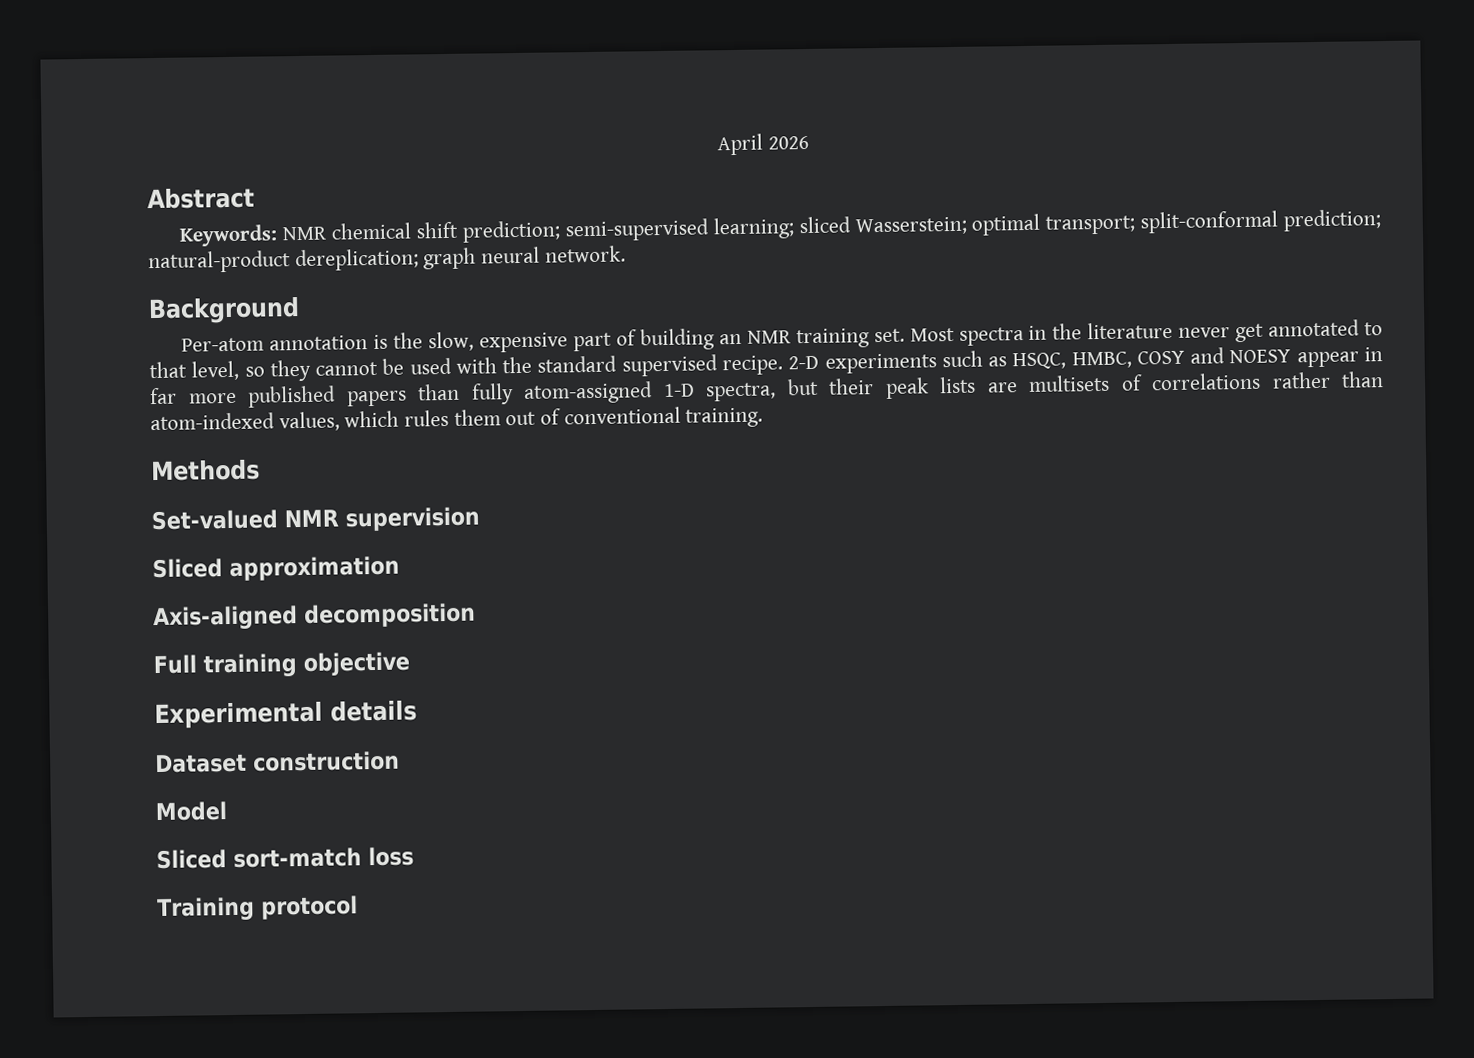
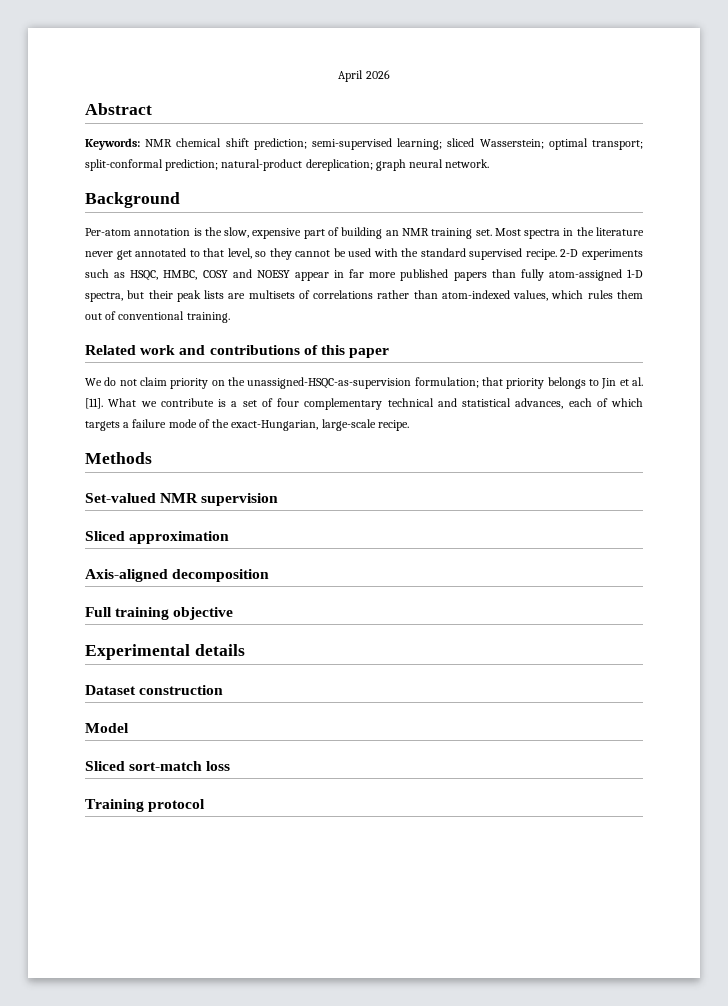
+ Related work and contributions of this paper
+ We do not claim priority on the unassigned-HSQC-as-supervision formulation; that priority belongs to Jin et al. [11]. What we contribute is a set of four complementary technical and statistical advances, each of which targets a failure mode of the exact-Hungarian, large-scale recipe.

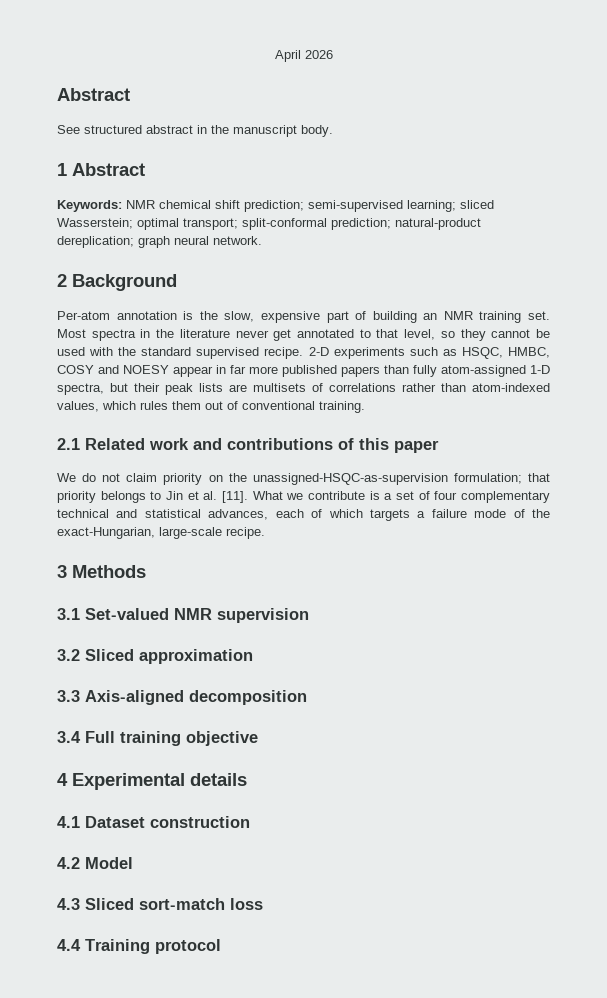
+ See structured abstract in the manuscript body.
+ 1 Abstract
- Background
+ 2 Background
- Related work and contributions of this paper
+ 2.1 Related work and contributions of this paper
- Methods
+ 3 Methods
- Set-valued NMR supervision
+ 3.1 Set-valued NMR supervision
- Sliced approximation
+ 3.2 Sliced approximation
- Axis-aligned decomposition
+ 3.3 Axis-aligned decomposition
- Full training objective
+ 3.4 Full training objective
- Experimental details
+ 4 Experimental details
- Dataset construction
+ 4.1 Dataset construction
- Model
+ 4.2 Model
- Sliced sort-match loss
+ 4.3 Sliced sort-match loss
- Training protocol
+ 4.4 Training protocol

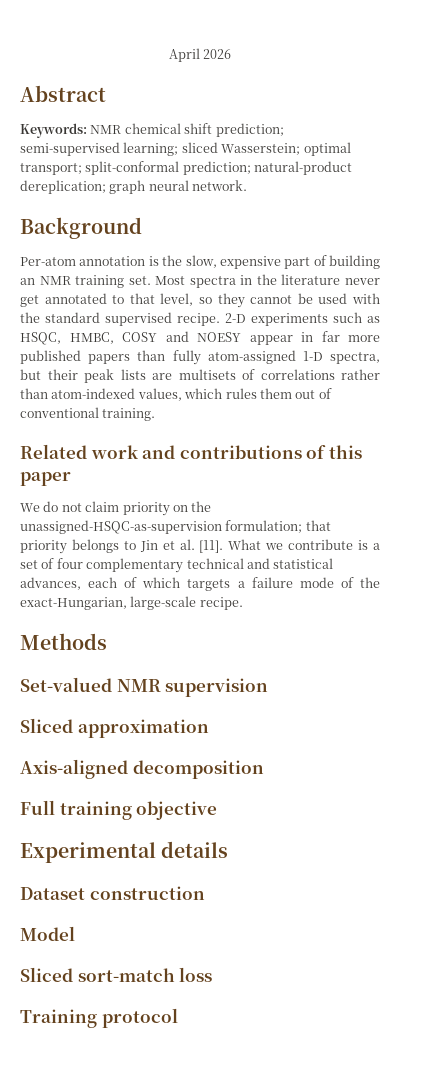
- See structured abstract in the manuscript body.
- 1 Abstract
- 2 Background
+ Background
- 2.1 Related work and contributions of this paper
+ Related work and contributions of this paper
- 3 Methods
+ Methods
- 3.1 Set-valued NMR supervision
+ Set-valued NMR supervision
- 3.2 Sliced approximation
+ Sliced approximation
- 3.3 Axis-aligned decomposition
+ Axis-aligned decomposition
- 3.4 Full training objective
+ Full training objective
- 4 Experimental details
+ Experimental details
- 4.1 Dataset construction
+ Dataset construction
- 4.2 Model
+ Model
- 4.3 Sliced sort-match loss
+ Sliced sort-match loss
- 4.4 Training protocol
+ Training protocol

